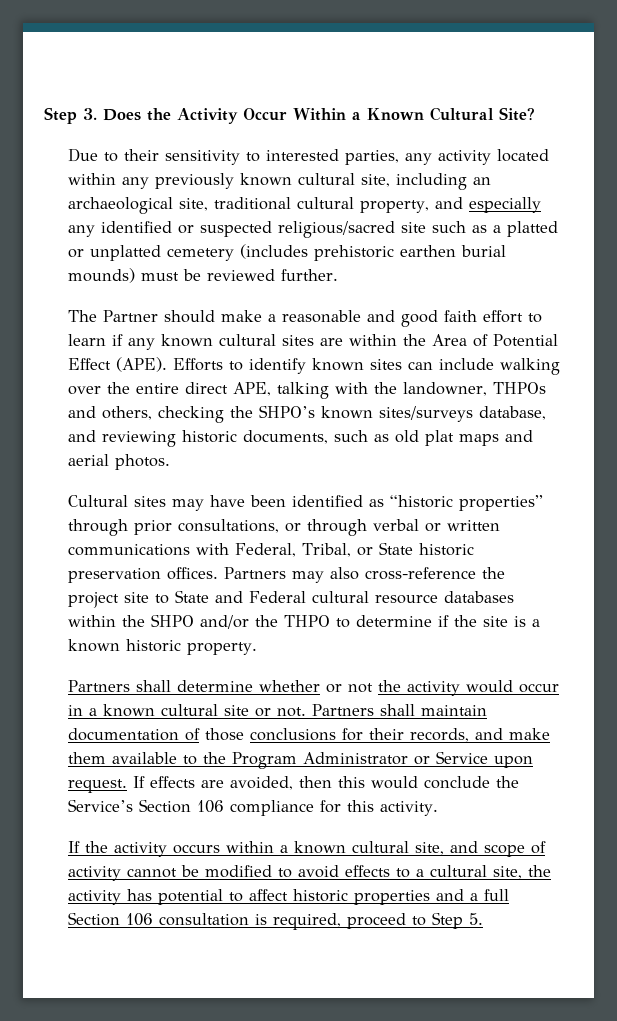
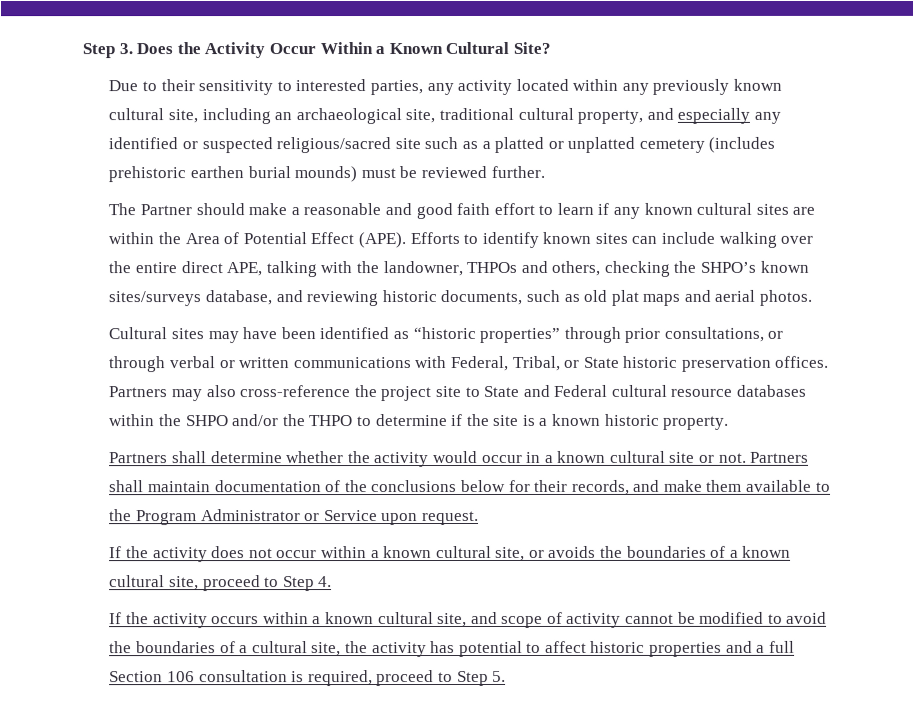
- Partners shall determine whether or not the activity would occur in a known cultural site or not.
+ Partners shall determine whether the activity would occur in a known cultural site or not.
- Partners shall maintain documentation of those conclusions for their records, and make them available to the Program Administrator or Service upon request. If effects are avoided, then this would conclude the Service’s Section 106 compliance for this activity.
+ Partners shall maintain documentation of the conclusions below for their records, and make them available to the Program Administrator or Service upon request.
+ If the activity does not occur within a known cultural site, or avoids the boundaries of a known cultural site, proceed to Step 4.
- If the activity occurs within a known cultural site, and scope of activity cannot be modified to avoid effects to a cultural site, the activity has potential to affect historic properties and a full Section 106 consultation is required, proceed to Step 5.
+ If the activity occurs within a known cultural site, and scope of activity cannot be modified to avoid the boundaries of a cultural site, the activity has potential to affect historic properties and a full Section 106 consultation is required, proceed to Step 5.

